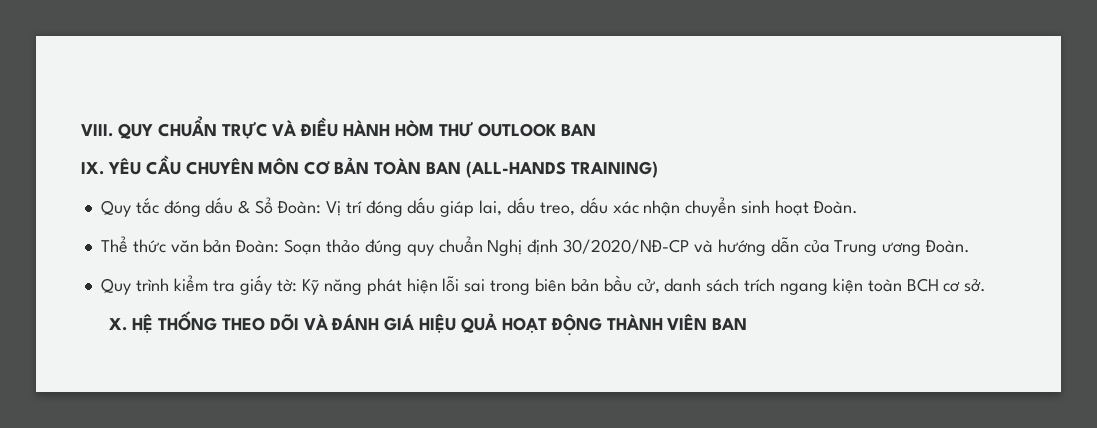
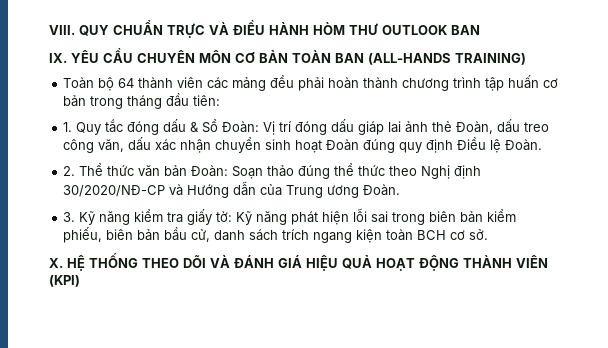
- Quy tắc đóng dấu & Sổ Đoàn: Vị trí đóng dấu giáp lai, dấu treo, dấu xác nhận chuyển sinh hoạt Đoàn.
- Thể thức văn bản Đoàn: Soạn thảo đúng quy chuẩn Nghị định 30/2020/NĐ-CP và hướng dẫn của Trung ương Đoàn.
+ Toàn bộ 64 thành viên các mảng đều phải hoàn thành chương trình tập huấn cơ bản trong tháng đầu tiên:
+ 1. Quy tắc đóng dấu & Sổ Đoàn: Vị trí đóng dấu giáp lai ảnh thẻ Đoàn, dấu treo công văn, dấu xác nhận chuyển sinh hoạt Đoàn đúng quy định Điều lệ Đoàn.
+ 2. Thể thức văn bản Đoàn: Soạn thảo đúng thể thức theo Nghị định 30/2020/NĐ-CP và Hướng dẫn của Trung ương Đoàn.
- Quy trình kiểm tra giấy tờ: Kỹ năng phát hiện lỗi sai trong biên bản bầu cử, danh sách trích ngang kiện toàn BCH cơ sở.
+ 3. Kỹ năng kiểm tra giấy tờ: Kỹ năng phát hiện lỗi sai trong biên bản kiểm phiếu, biên bản bầu cử, danh sách trích ngang kiện toàn BCH cơ sở.
- X. HỆ THỐNG THEO DÕI VÀ ĐÁNH GIÁ HIỆU QUẢ HOẠT ĐỘNG THÀNH VIÊN BAN
+ X. HỆ THỐNG THEO DÕI VÀ ĐÁNH GIÁ HIỆU QUẢ HOẠT ĐỘNG THÀNH VIÊN (KPI)

